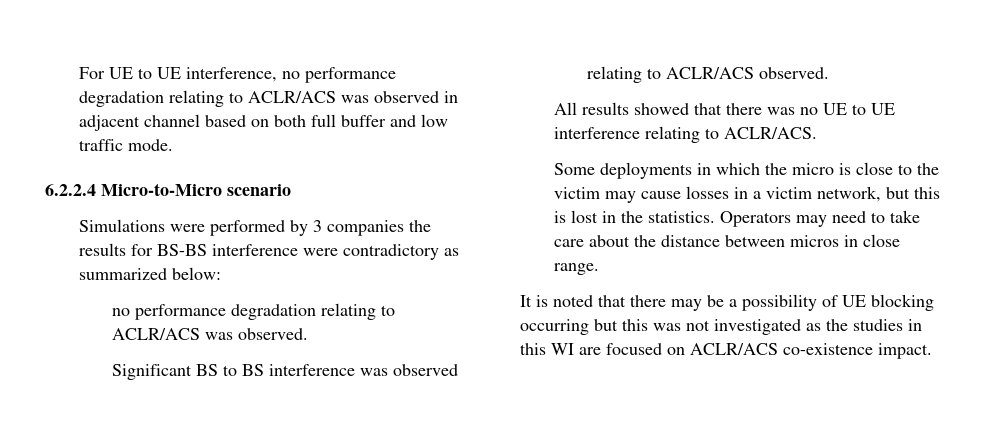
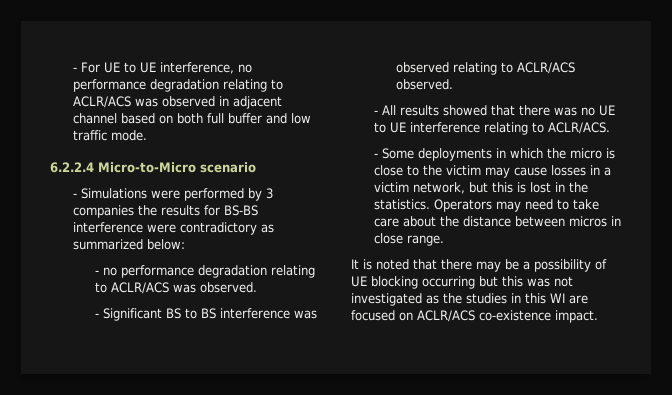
- For UE to UE interference, no performance degradation relating to ACLR/ACS was observed in adjacent channel based on both full buffer and low traffic mode.
+ - For UE to UE interference, no performance degradation relating to ACLR/ACS was observed in adjacent channel based on both full buffer and low traffic mode.
- Simulations were performed by 3 companies the results for BS-BS interference were contradictory as summarized below:
+ - Simulations were performed by 3 companies the results for BS-BS interference were contradictory as summarized below:
- no performance degradation relating to ACLR/ACS was observed.
+ - no performance degradation relating to ACLR/ACS was observed.
- Significant BS to BS interference was observed relating to ACLR/ACS observed.
+ - Significant BS to BS interference was observed relating to ACLR/ACS observed.
- All results showed that there was no UE to UE interference relating to ACLR/ACS.
+ - All results showed that there was no UE to UE interference relating to ACLR/ACS.
- Some deployments in which the micro is close to the victim may cause losses in a victim network, but this is lost in the statistics.
+ - Some deployments in which the micro is close to the victim may cause losses in a victim network, but this is lost in the statistics.

